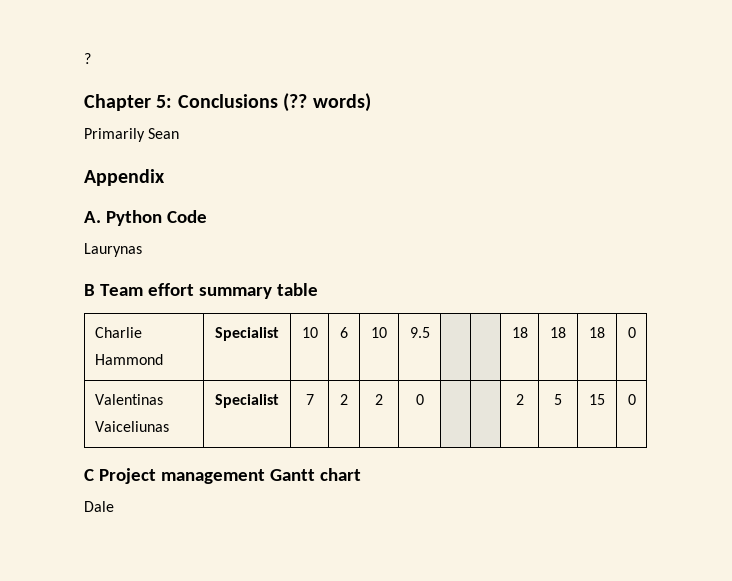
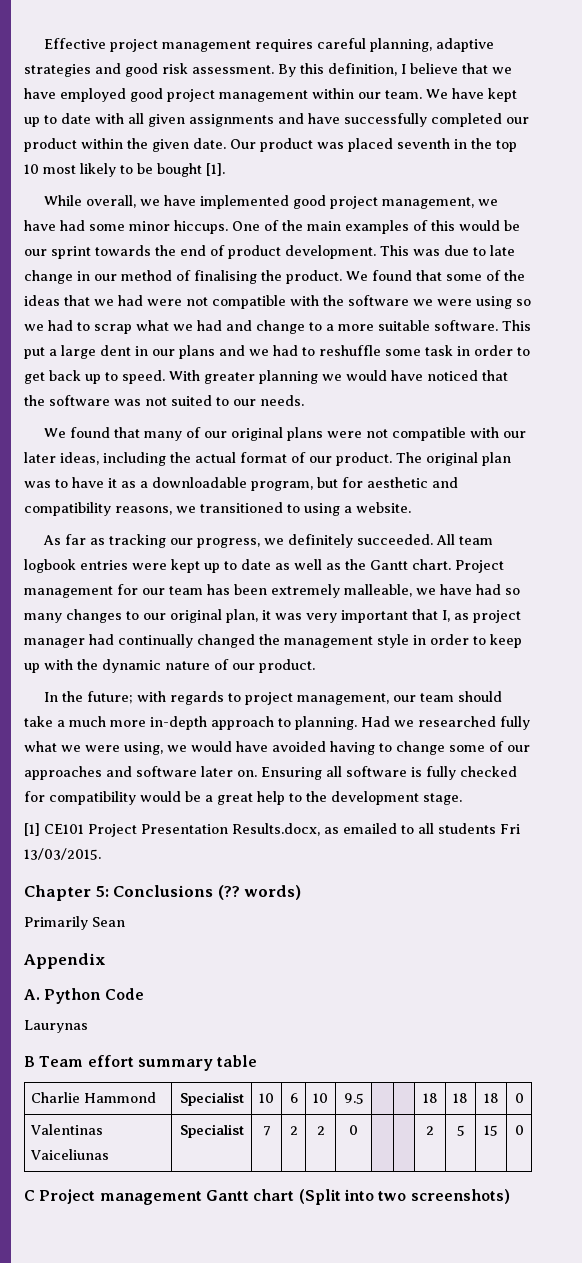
- ?
+ Effective project management requires careful planning, adaptive strategies and good risk assessment. By this definition, I believe that we have employed good project management within our team. We have kept up to date with all given assignments and have successfully completed our product within the given date. Our product was placed seventh in the top 10 most likely to be bought [1].
+ While overall, we have implemented good project management, we have had some minor hiccups. One of the main examples of this would be our sprint towards the end of product development. This was due to late change in our method of finalising the product. We found that some of the ideas that we had were not compatible with the software we were using so we had to scrap what we had and change to a more suitable software. This put a large dent in our plans and we had to reshuffle some task in order to get back up to speed. With greater planning we would have noticed that the software was not suited to our needs.
+ We found that many of our original plans were not compatible with our later ideas, including the actual format of our product. The original plan was to have it as a downloadable program, but for aesthetic and compatibility reasons, we transitioned to using a website.
+ As far as tracking our progress, we definitely succeeded. All team logbook entries were kept up to date as well as the Gantt chart. Project management for our team has been extremely malleable, we have had so many changes to our original plan, it was very important that I, as project manager had continually changed the management style in order to keep up with the dynamic nature of our product.
+ In the future; with regards to project management, our team should take a much more in-depth approach to planning. Had we researched fully what we were using, we would have avoided having to change some of our approaches and software later on. Ensuring all software is fully checked for compatibility would be a great help to the development stage.
+ [1] CE101 Project Presentation Results.docx, as emailed to all students Fri 13/03/2015.
- C Project management Gantt chart
- Dale
+ C Project management Gantt chart (Split into two screenshots)

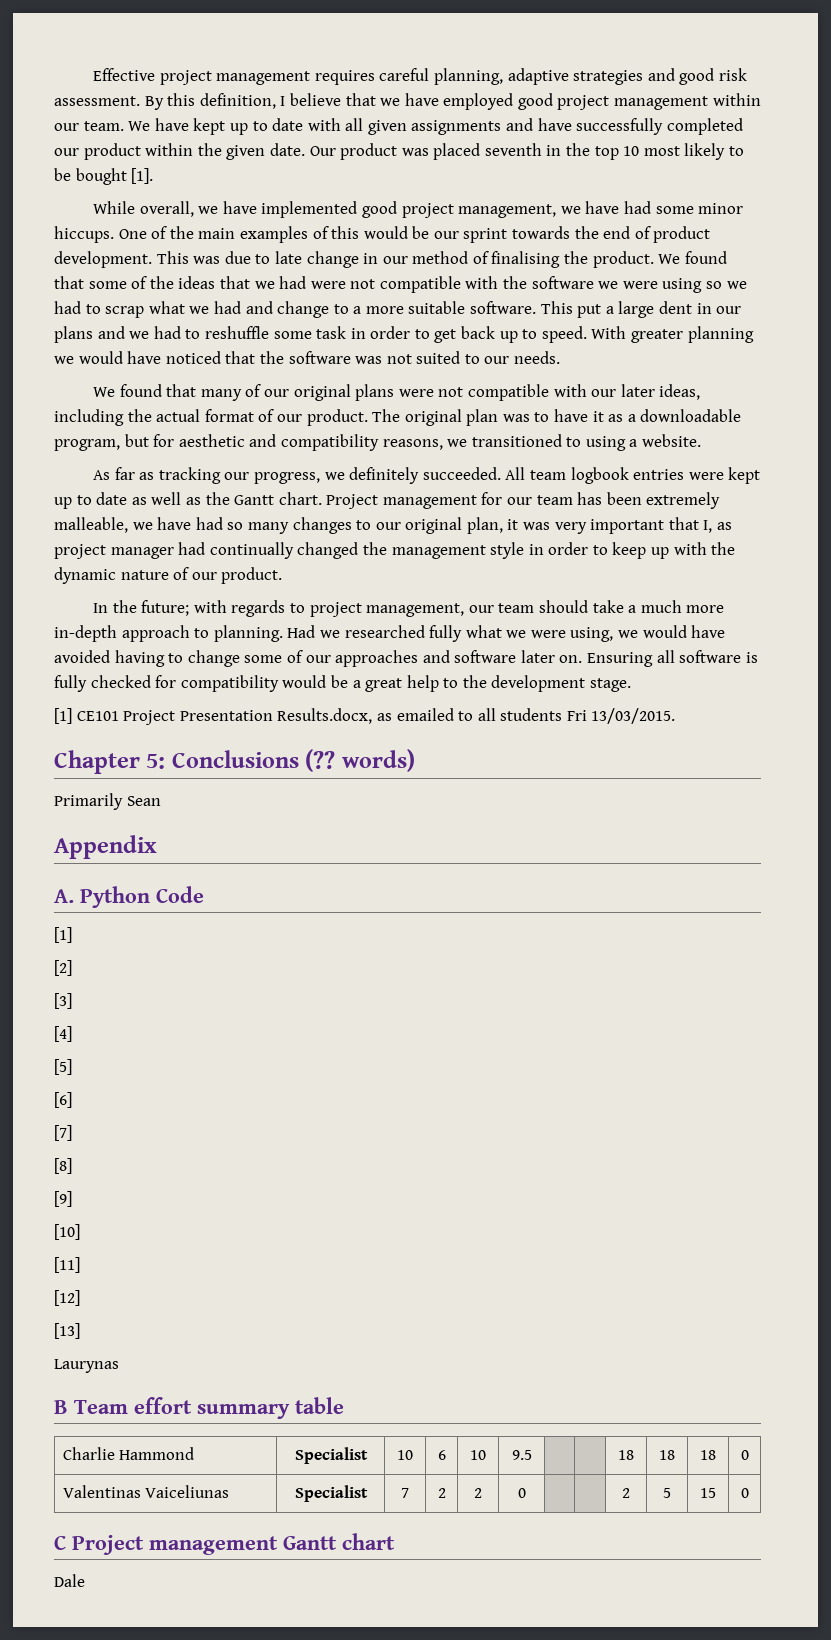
  A. Python Code
+ [1]
+ [2]
+ [3]
+ [4]
+ [5]
+ [6]
+ [7]
+ [8]
+ [9]
+ [10]
+ [11]
+ [12]
+ [13]
- C Project management Gantt chart (Split into two screenshots)
+ C Project management Gantt chart
+ Dale

